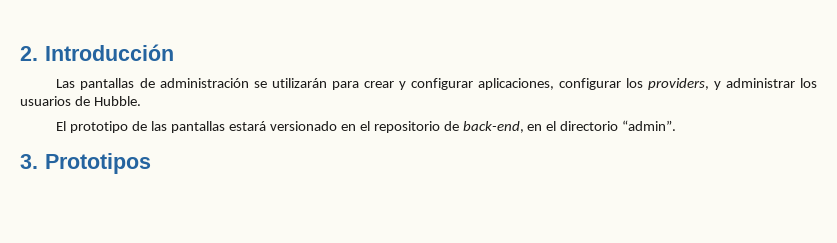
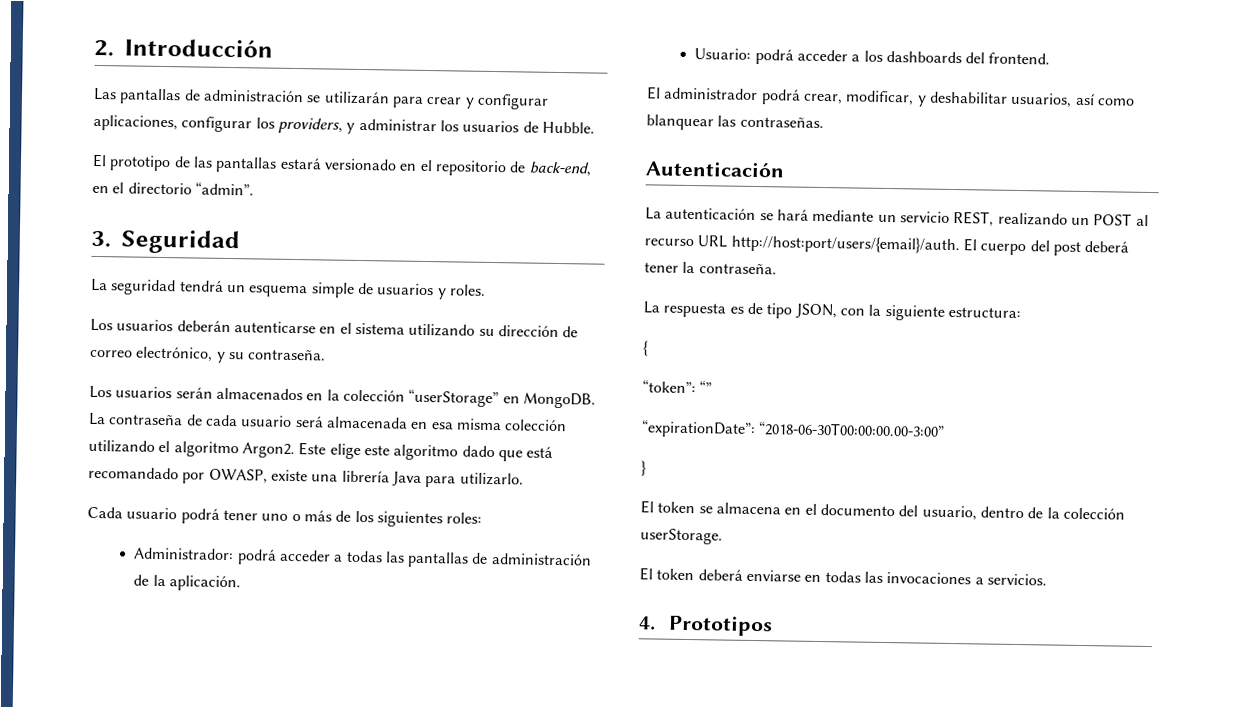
- 3. Prototipos
+ 3. Seguridad
+ La seguridad tendrá un esquema simple de usuarios y roles.
+ Los usuarios deberán autenticarse en el sistema utilizando su dirección de correo electrónico, y su contraseña.
+ Los usuarios serán almacenados en la colección “userStorage” en MongoDB. La contraseña de cada usuario será almacenada en esa misma colección utilizando el algoritmo Argon2. Este elige este algoritmo dado que está recomandado por OWASP, existe una librería Java para utilizarlo.
+ Cada usuario podrá tener uno o más de los siguientes roles:
+ Administrador: podrá acceder a todas las pantallas de administración de la aplicación.
+ Usuario: podrá acceder a los dashboards del frontend.
+ El administrador podrá crear, modificar, y deshabilitar usuarios, así como blanquear las contraseñas.
+ Autenticación
+ La autenticación se hará mediante un servicio REST, realizando un POST al recurso URL http://host:port/users/{email}/auth. El cuerpo del post deberá tener la contraseña.
+ La respuesta es de tipo JSON, con la siguiente estructura:
+ {
+ “token”: “”
+ “expirationDate”: “2018-06-30T00:00:00.00-3:00”
+ }
+ El token se almacena en el documento del usuario, dentro de la colección userStorage.
+ El token deberá enviarse en todas las invocaciones a servicios.
+ 4. Prototipos

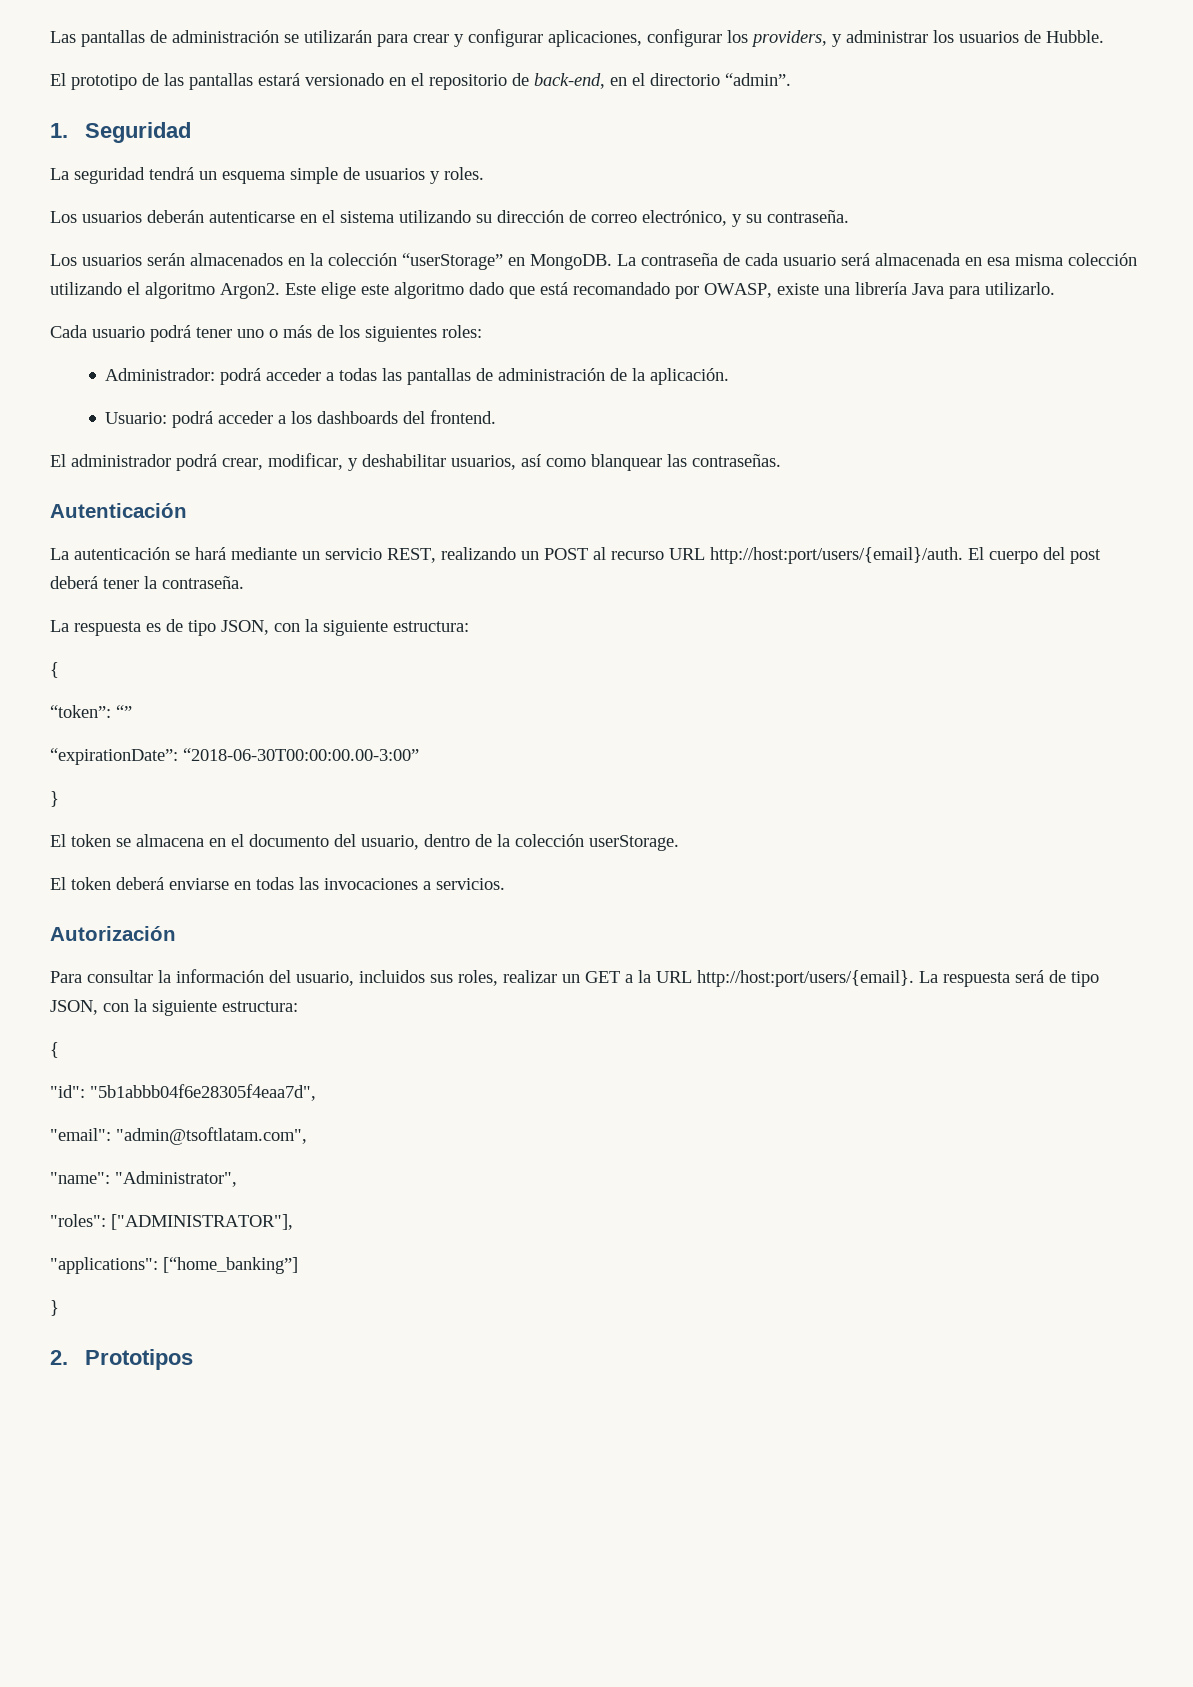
- 2. Introducción
- 3. Seguridad
+ 1. Seguridad
- 4. Prototipos
+ Autorización
+ Para consultar la información del usuario, incluidos sus roles, realizar un GET a la URL http://host:port/users/{email}. La respuesta será de tipo JSON, con la siguiente estructura:
+ {
+ "id": "5b1abbb04f6e28305f4eaa7d",
+ "email": "admin@tsoftlatam.com",
+ "name": "Administrator",
+ "roles": ["ADMINISTRATOR"],
+ "applications": [“home_banking”]
+ }
+ 2. Prototipos

